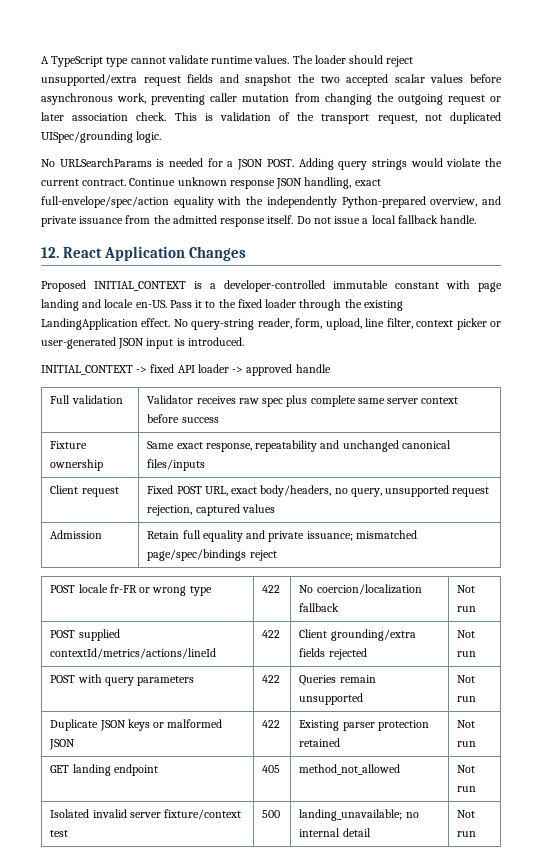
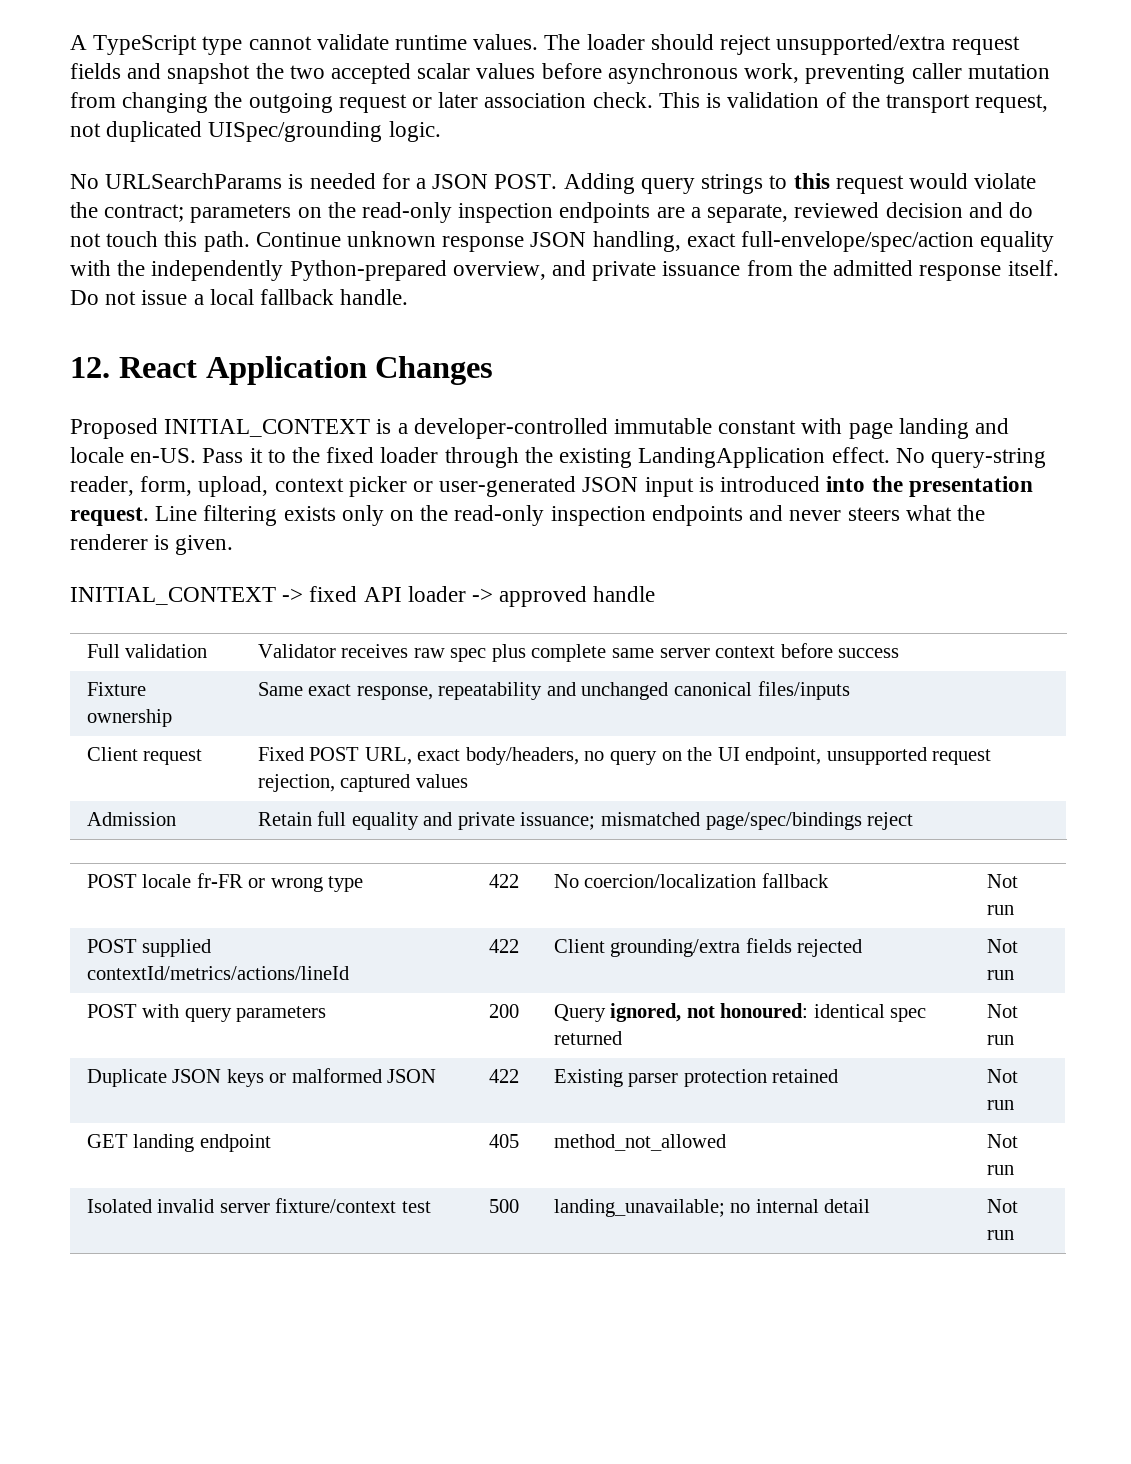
- Adding query strings would violate the current contract.
+ Adding query strings to this request would violate the contract; parameters on the read-only inspection endpoints are a separate, reviewed decision and do not touch this path.
- No query-string reader, form, upload, line filter, context picker or user-generated JSON input is introduced.
+ No query-string reader, form, upload, context picker or user-generated JSON input is introduced into the presentation request. Line filtering exists only on the read-only inspection endpoints and never steers what the renderer is given.
- Client request | Fixed POST URL, exact body/headers, no query, unsupported request rejection, captured values
+ Client request | Fixed POST URL, exact body/headers, no query on the UI endpoint, unsupported request rejection, captured values
- POST with query parameters | 422 | Queries remain unsupported | Not run
+ POST with query parameters | 200 | Query ignored, not honoured: identical spec returned | Not run

